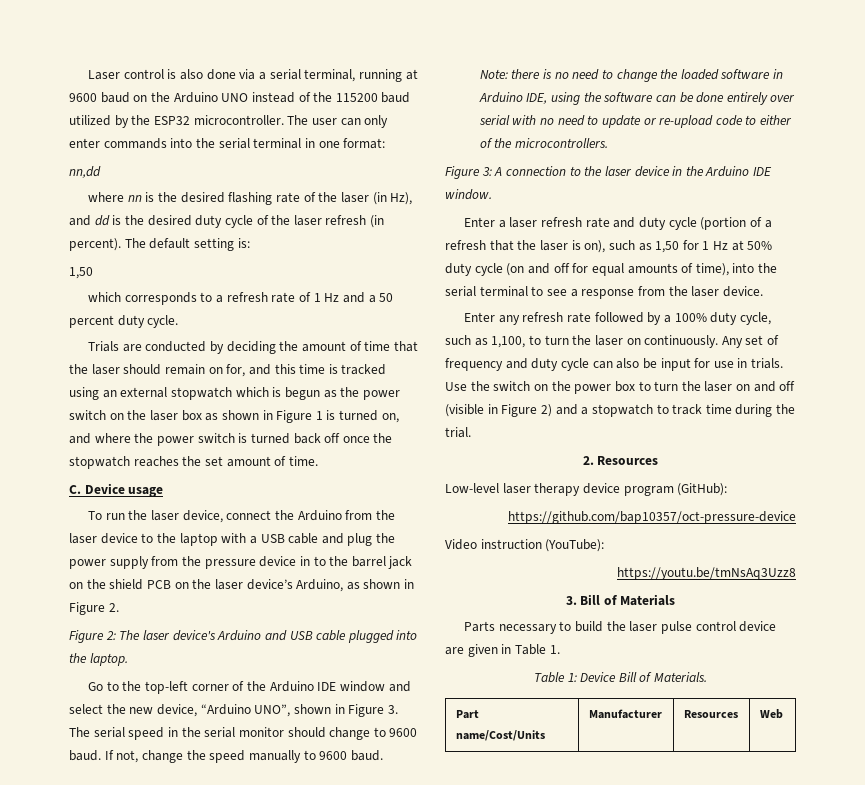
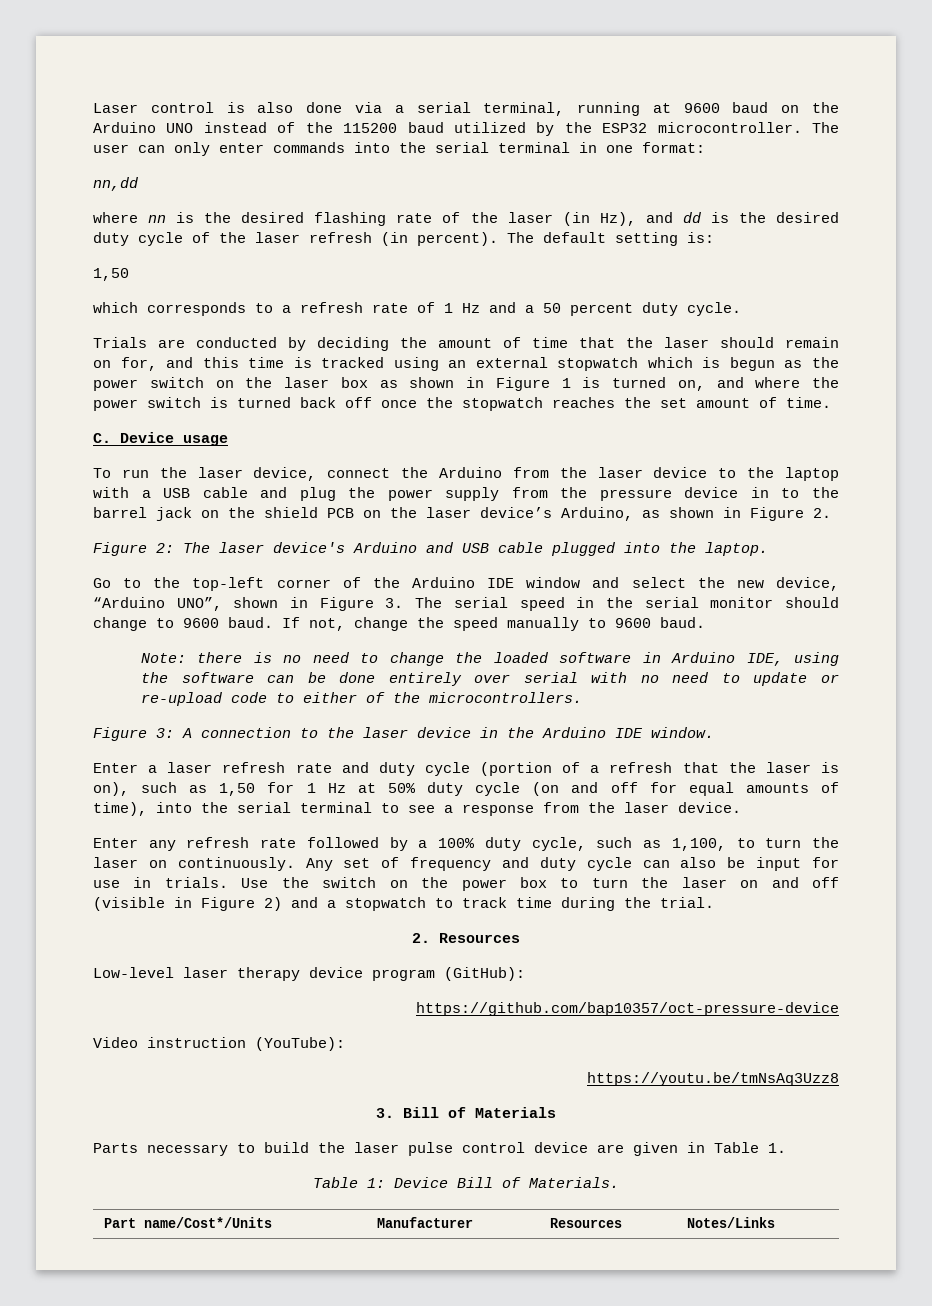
- Part name/Cost/Units | Manufacturer | Resources | Web
+ Part name/Cost*/Units | Manufacturer | Resources | Notes/Links

